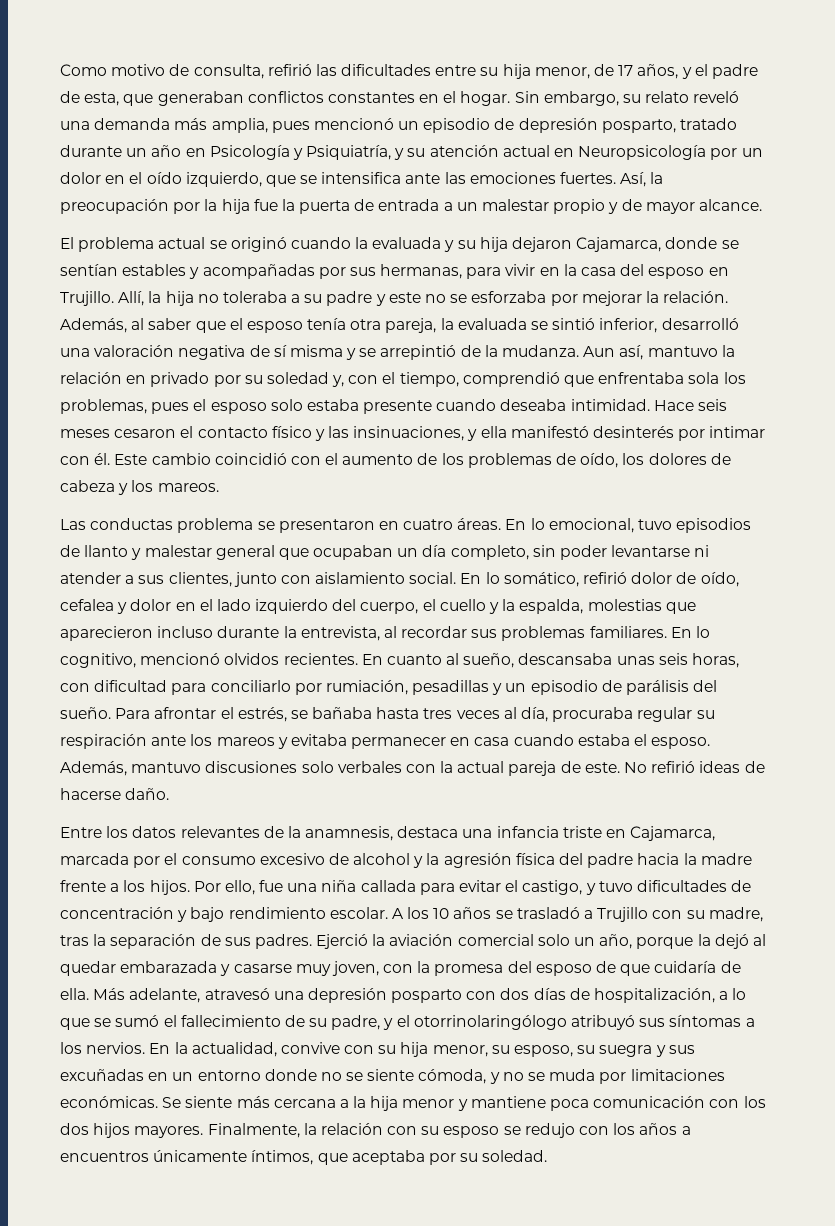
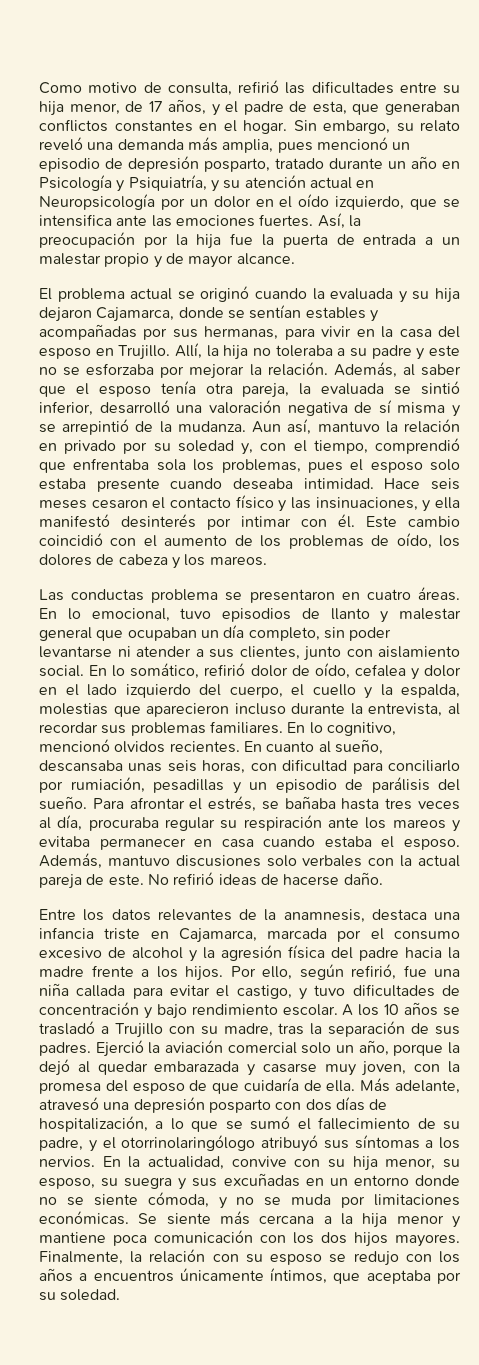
- Por ello, fue una niña callada para evitar el castigo, y tuvo dificultades de concentración y bajo rendimiento escolar.
+ Por ello, según refirió, fue una niña callada para evitar el castigo, y tuvo dificultades de concentración y bajo rendimiento escolar.

